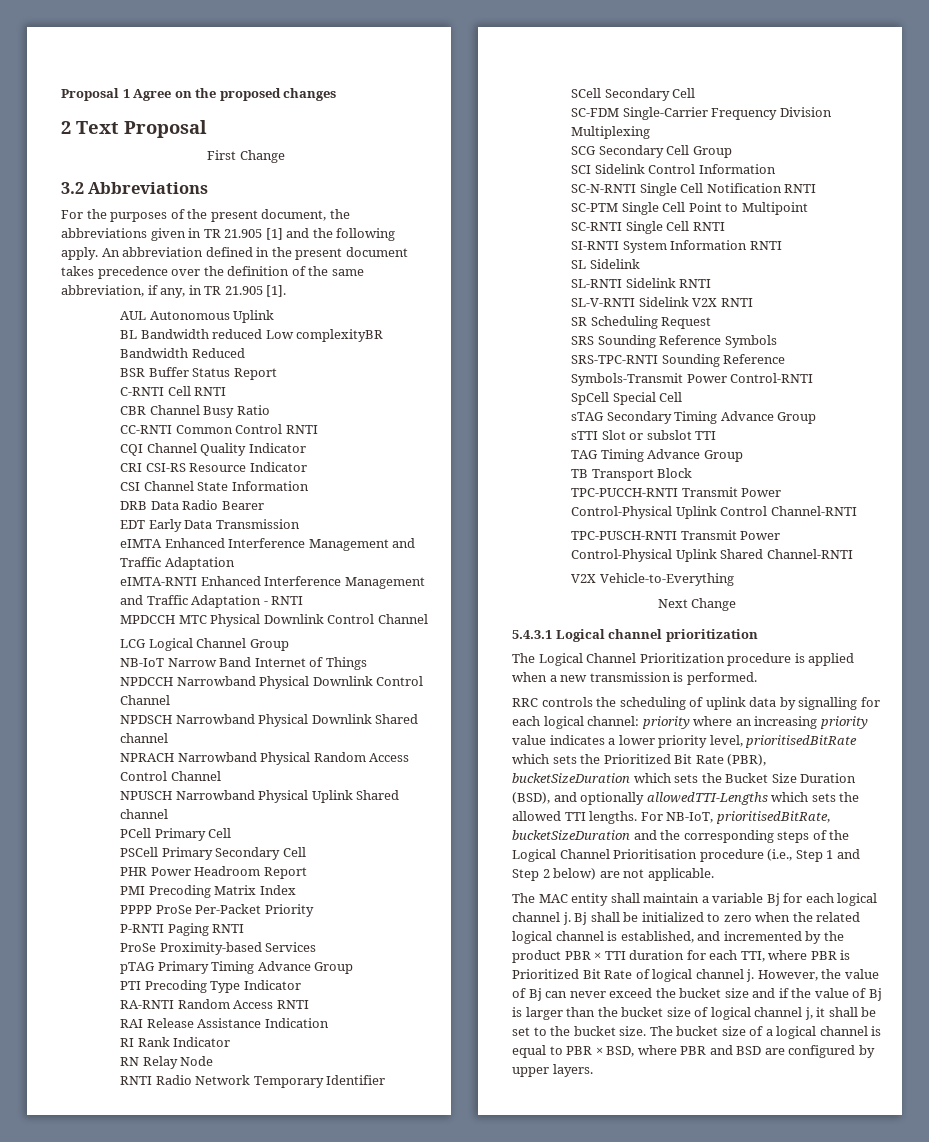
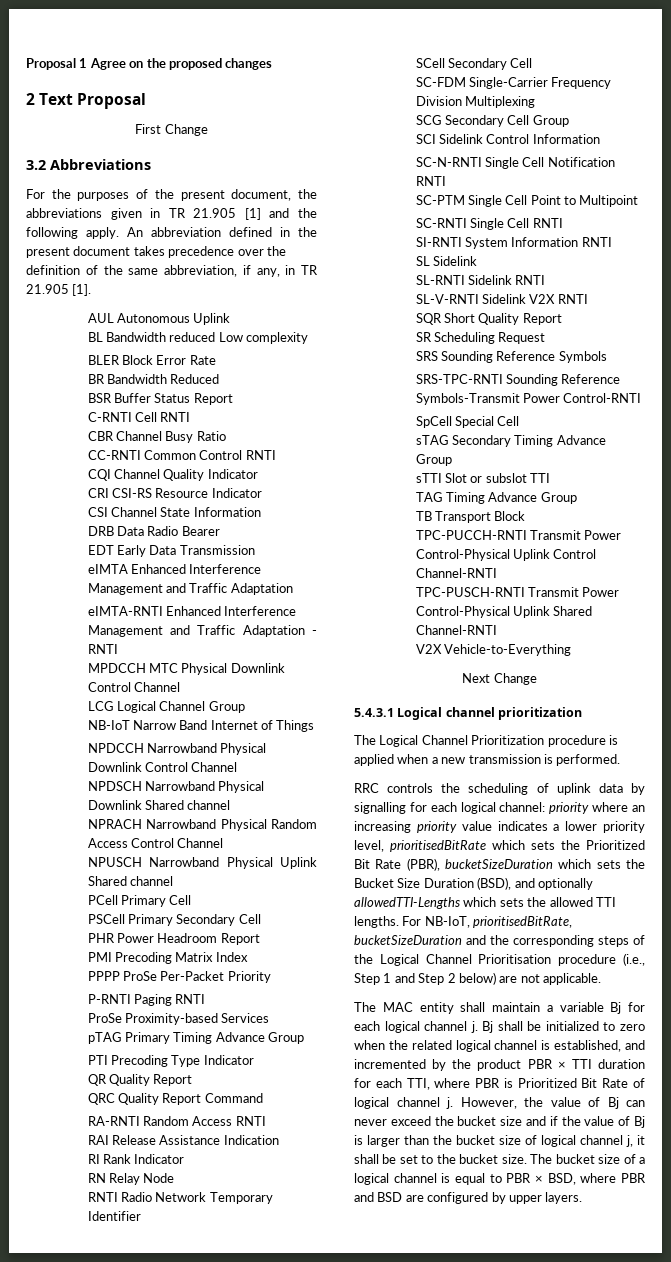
- BL Bandwidth reduced Low complexityBR Bandwidth Reduced
+ BL Bandwidth reduced Low complexity
+ BLER Block Error Rate
+ BR Bandwidth Reduced
+ QR Quality Report
+ QRC Quality Report Command
+ SQR Short Quality Report

